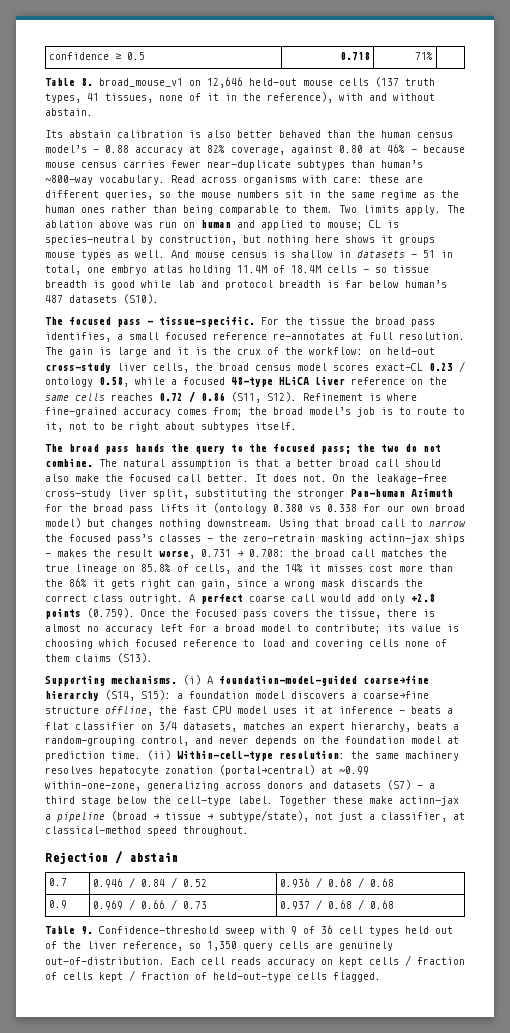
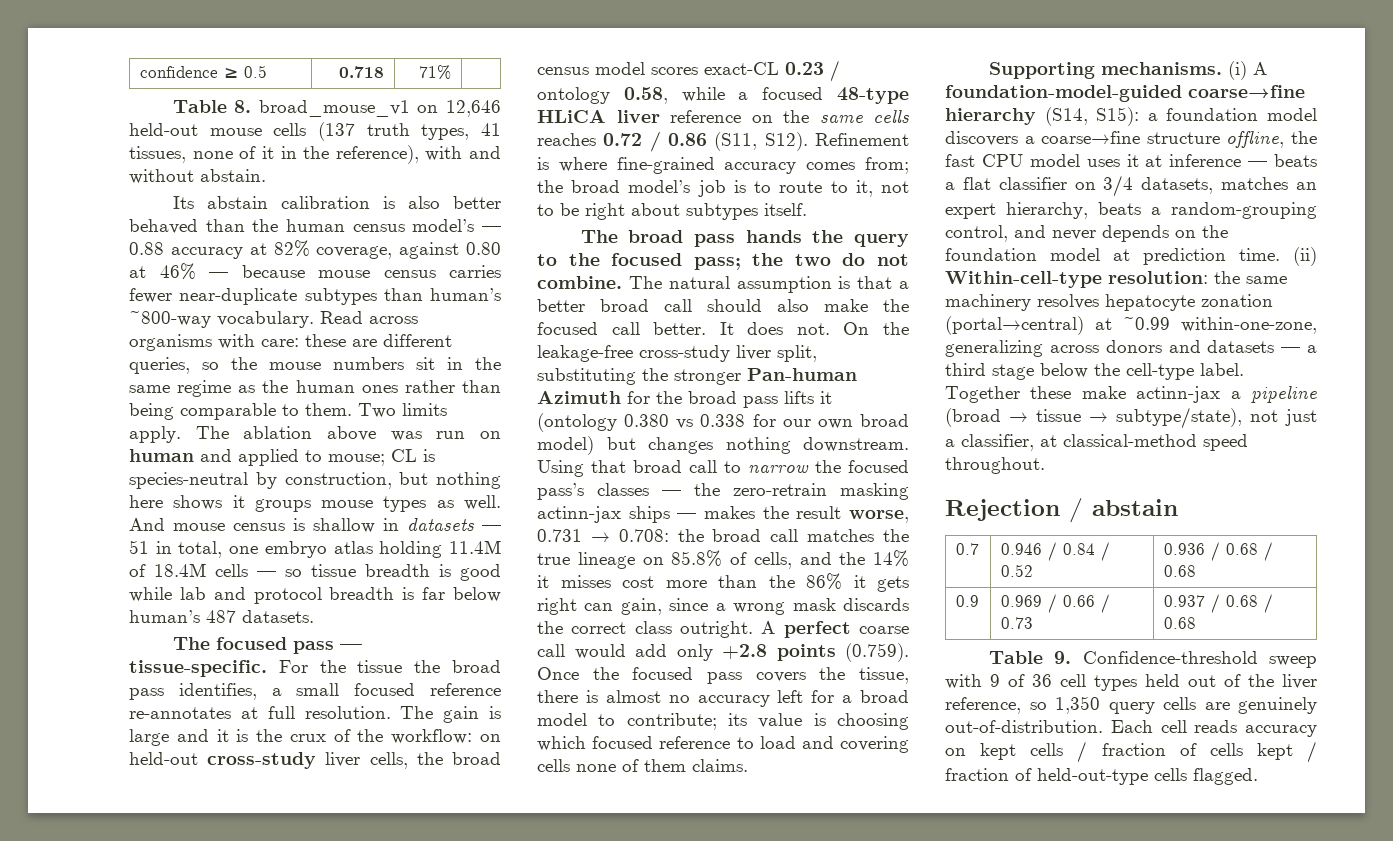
- And mouse census is shallow in datasets — 51 in total, one embryo atlas holding 11.4M of 18.4M cells — so tissue breadth is good while lab and protocol breadth is far below human’s 487 datasets (S10).
+ And mouse census is shallow in datasets — 51 in total, one embryo atlas holding 11.4M of 18.4M cells — so tissue breadth is good while lab and protocol breadth is far below human’s 487 datasets.
- A perfect coarse call would add only +2.8 points (0.759). Once the focused pass covers the tissue, there is almost no accuracy left for a broad model to contribute; its value is choosing which focused reference to load and covering cells none of them claims (S13).
+ A perfect coarse call would add only +2.8 points (0.759). Once the focused pass covers the tissue, there is almost no accuracy left for a broad model to contribute; its value is choosing which focused reference to load and covering cells none of them claims.
- (ii) Within-cell-type resolution: the same machinery resolves hepatocyte zonation (portal→central) at ~0.99 within-one-zone, generalizing across donors and datasets (S7) — a third stage below the cell-type label.
+ (ii) Within-cell-type resolution: the same machinery resolves hepatocyte zonation (portal→central) at ~0.99 within-one-zone, generalizing across donors and datasets — a third stage below the cell-type label.

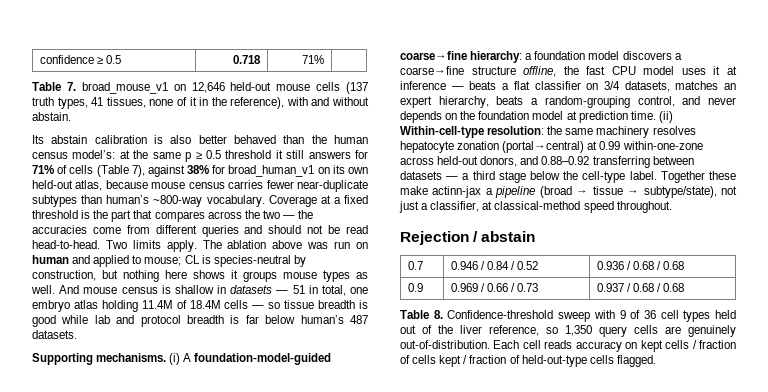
- Table 8. broad_mouse_v1 on 12,646 held-out mouse cells (137 truth types, 41 tissues, none of it in the reference), with and without abstain.
+ Table 7. broad_mouse_v1 on 12,646 held-out mouse cells (137 truth types, 41 tissues, none of it in the reference), with and without abstain.
- Its abstain calibration is also better behaved than the human census model’s — 0.88 accuracy at 82% coverage, against 0.80 at 46% — because mouse census carries fewer near-duplicate subtypes than human’s ~800-way vocabulary.
+ Its abstain calibration is also better behaved than the human census model’s: at the same p ≥ 0.5 threshold it still answers for 71% of cells (Table 7), against 38% for broad_human_v1 on its own held-out atlas, because mouse census carries fewer near-duplicate subtypes than human’s ~800-way vocabulary.
- Read across organisms with care: these are different queries, so the mouse numbers sit in the same regime as the human ones rather than being comparable to them.
+ Coverage at a fixed threshold is the part that compares across the two — the accuracies come from different queries and should not be read head-to-head.
- The focused pass — tissue-specific. For the tissue the broad pass identifies, a small focused reference re-annotates at full resolution. The gain is large and it is the crux of the workflow: on held-out cross-study liver cells, the broad census model scores exact-CL 0.23 / ontology 0.58, while a focused 48-type HLiCA liver reference on the same cells reaches 0.72 / 0.86 (S11, S12). Refinement is where fine-grained accuracy comes from; the broad model’s job is to route to it, not to be right about subtypes itself.
- The broad pass hands the query to the focused pass; the two do not combine. The natural assumption is that a better broad call should also make the focused call better. It does not. On the leakage-free cross-study liver split, substituting the stronger Pan-human Azimuth for the broad pass lifts it (ontology 0.380 vs 0.338 for our own broad model) but changes nothing downstream. Using that broad call to narrow the focused pass’s classes — the zero-retrain masking actinn-jax ships — makes the result worse, 0.731 → 0.708: the broad call matches the true lineage on 85.8% of cells, and the 14% it misses cost more than the 86% it gets right can gain, since a wrong mask discards the correct class outright. A perfect coarse call would add only +2.8 points (0.759). Once the focused pass covers the tissue, there is almost no accuracy left for a broad model to contribute; its value is choosing which focused reference to load and covering cells none of them claims.
- (i) A foundation-model-guided coarse→fine hierarchy (S14, S15): a foundation model discovers a coarse→fine structure offline, the fast CPU model uses it at inference — beats a flat classifier on 3/4 datasets, matches an expert hierarchy, beats a random-grouping control, and never depends on the foundation model at prediction time.
+ (i) A foundation-model-guided coarse→fine hierarchy: a foundation model discovers a coarse→fine structure offline, the fast CPU model uses it at inference — beats a flat classifier on 3/4 datasets, matches an expert hierarchy, beats a random-grouping control, and never depends on the foundation model at prediction time.
- (ii) Within-cell-type resolution: the same machinery resolves hepatocyte zonation (portal→central) at ~0.99 within-one-zone, generalizing across donors and datasets — a third stage below the cell-type label.
+ (ii) Within-cell-type resolution: the same machinery resolves hepatocyte zonation (portal→central) at 0.99 within-one-zone across held-out donors, and 0.88–0.92 transferring between datasets — a third stage below the cell-type label.
- Table 9. Confidence-threshold sweep with 9 of 36 cell types held out of the liver reference, so 1,350 query cells are genuinely out-of-distribution.
+ Table 8. Confidence-threshold sweep with 9 of 36 cell types held out of the liver reference, so 1,350 query cells are genuinely out-of-distribution.

